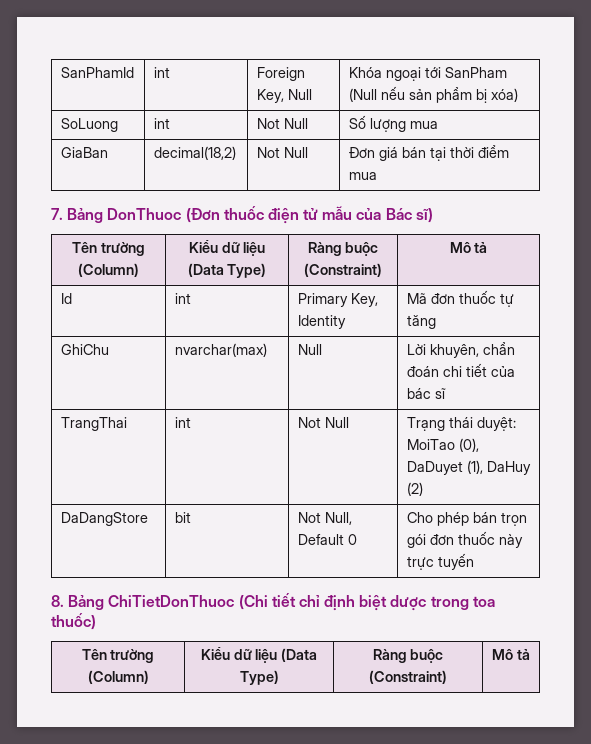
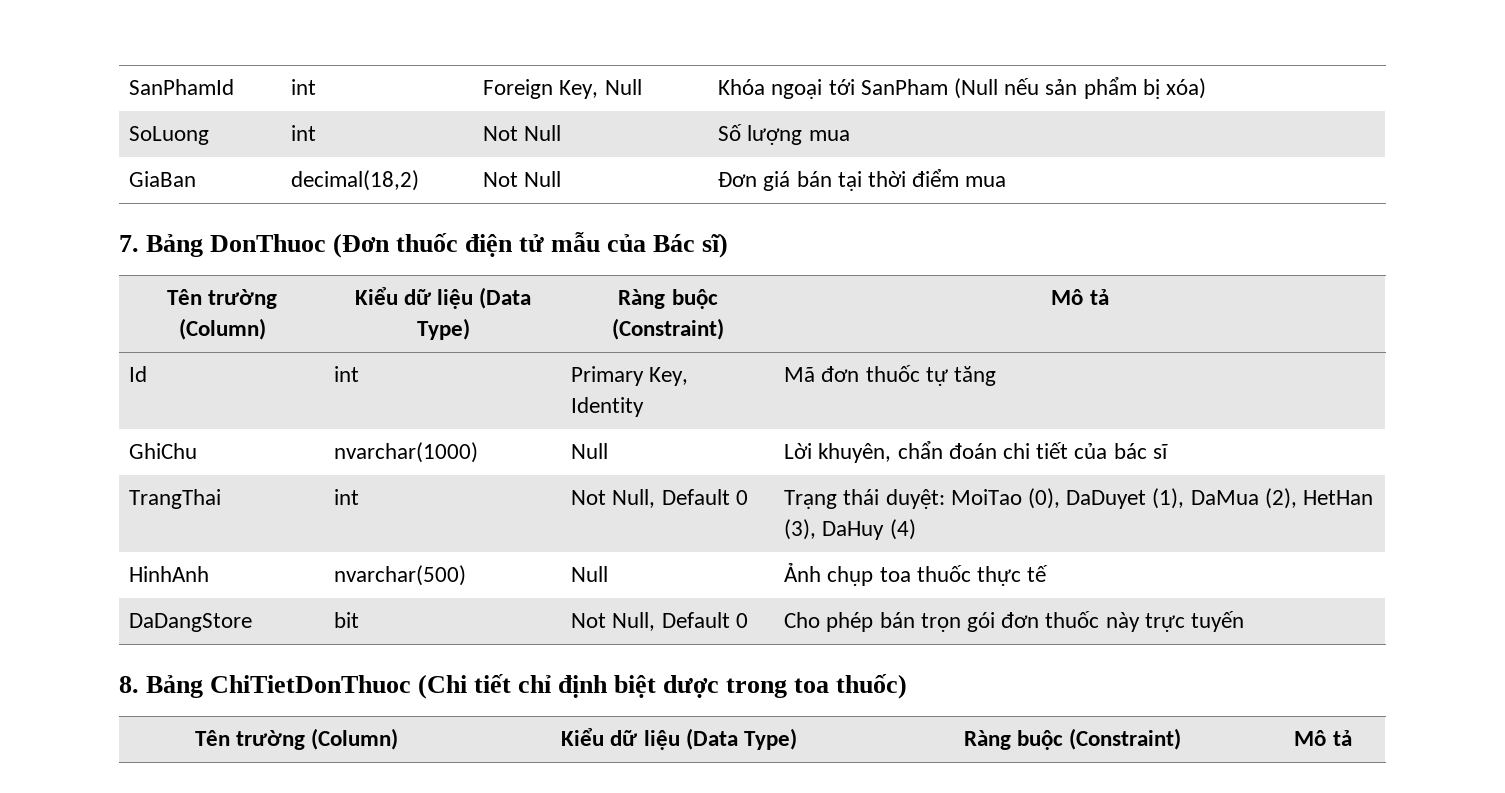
- GhiChu | nvarchar(max) | Null | Lời khuyên, chẩn đoán chi tiết của bác sĩ
+ GhiChu | nvarchar(1000) | Null | Lời khuyên, chẩn đoán chi tiết của bác sĩ
- TrangThai | int | Not Null | Trạng thái duyệt: MoiTao (0), DaDuyet (1), DaHuy (2)
+ TrangThai | int | Not Null, Default 0 | Trạng thái duyệt: MoiTao (0), DaDuyet (1), DaMua (2), HetHan (3), DaHuy (4)
+ HinhAnh | nvarchar(500) | Null | Ảnh chụp toa thuốc thực tế

